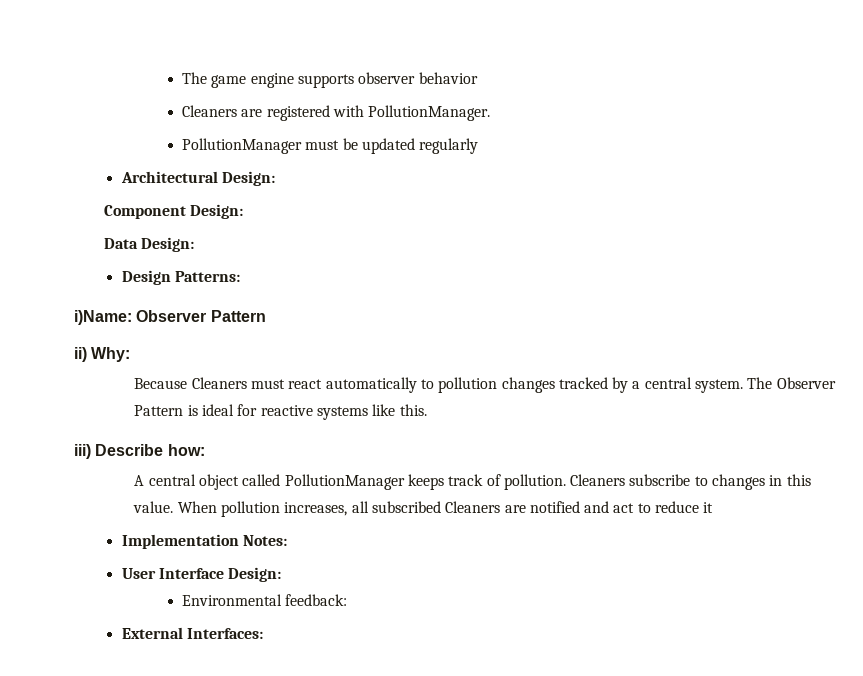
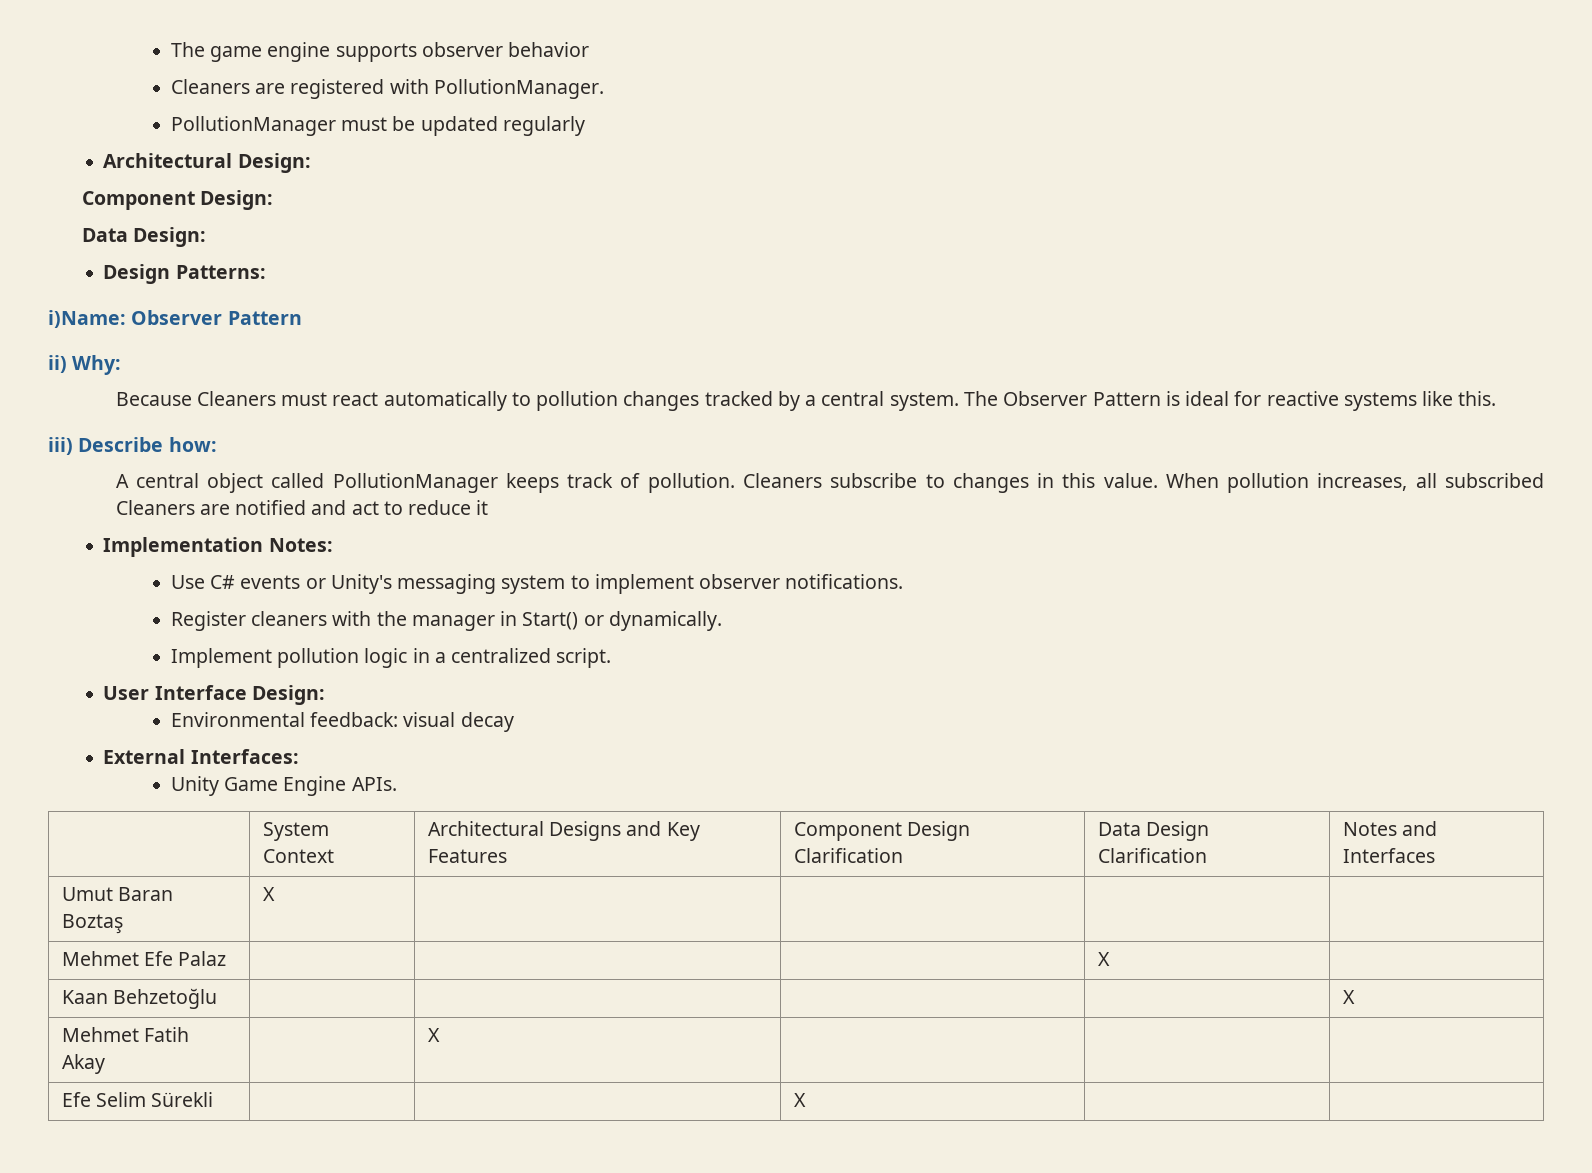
+ Use C# events or Unity's messaging system to implement observer notifications.
+ Register cleaners with the manager in Start() or dynamically.
+ Implement pollution logic in a centralized script.
- Environmental feedback:
+ Environmental feedback: visual decay
+ Unity Game Engine APIs.
+ | System Context | Architectural Designs and Key Features | Component Design Clarification | Data Design Clarification | Notes and Interfaces
+ Umut Baran Boztaş | X | | | |
+ Mehmet Efe Palaz | | | | X |
+ Kaan Behzetoğlu | | | | | X
+ Mehmet Fatih Akay | | X | | |
+ Efe Selim Sürekli | | | X | |

